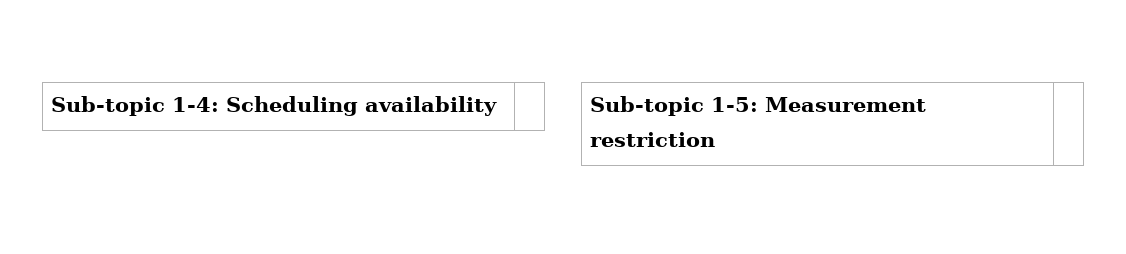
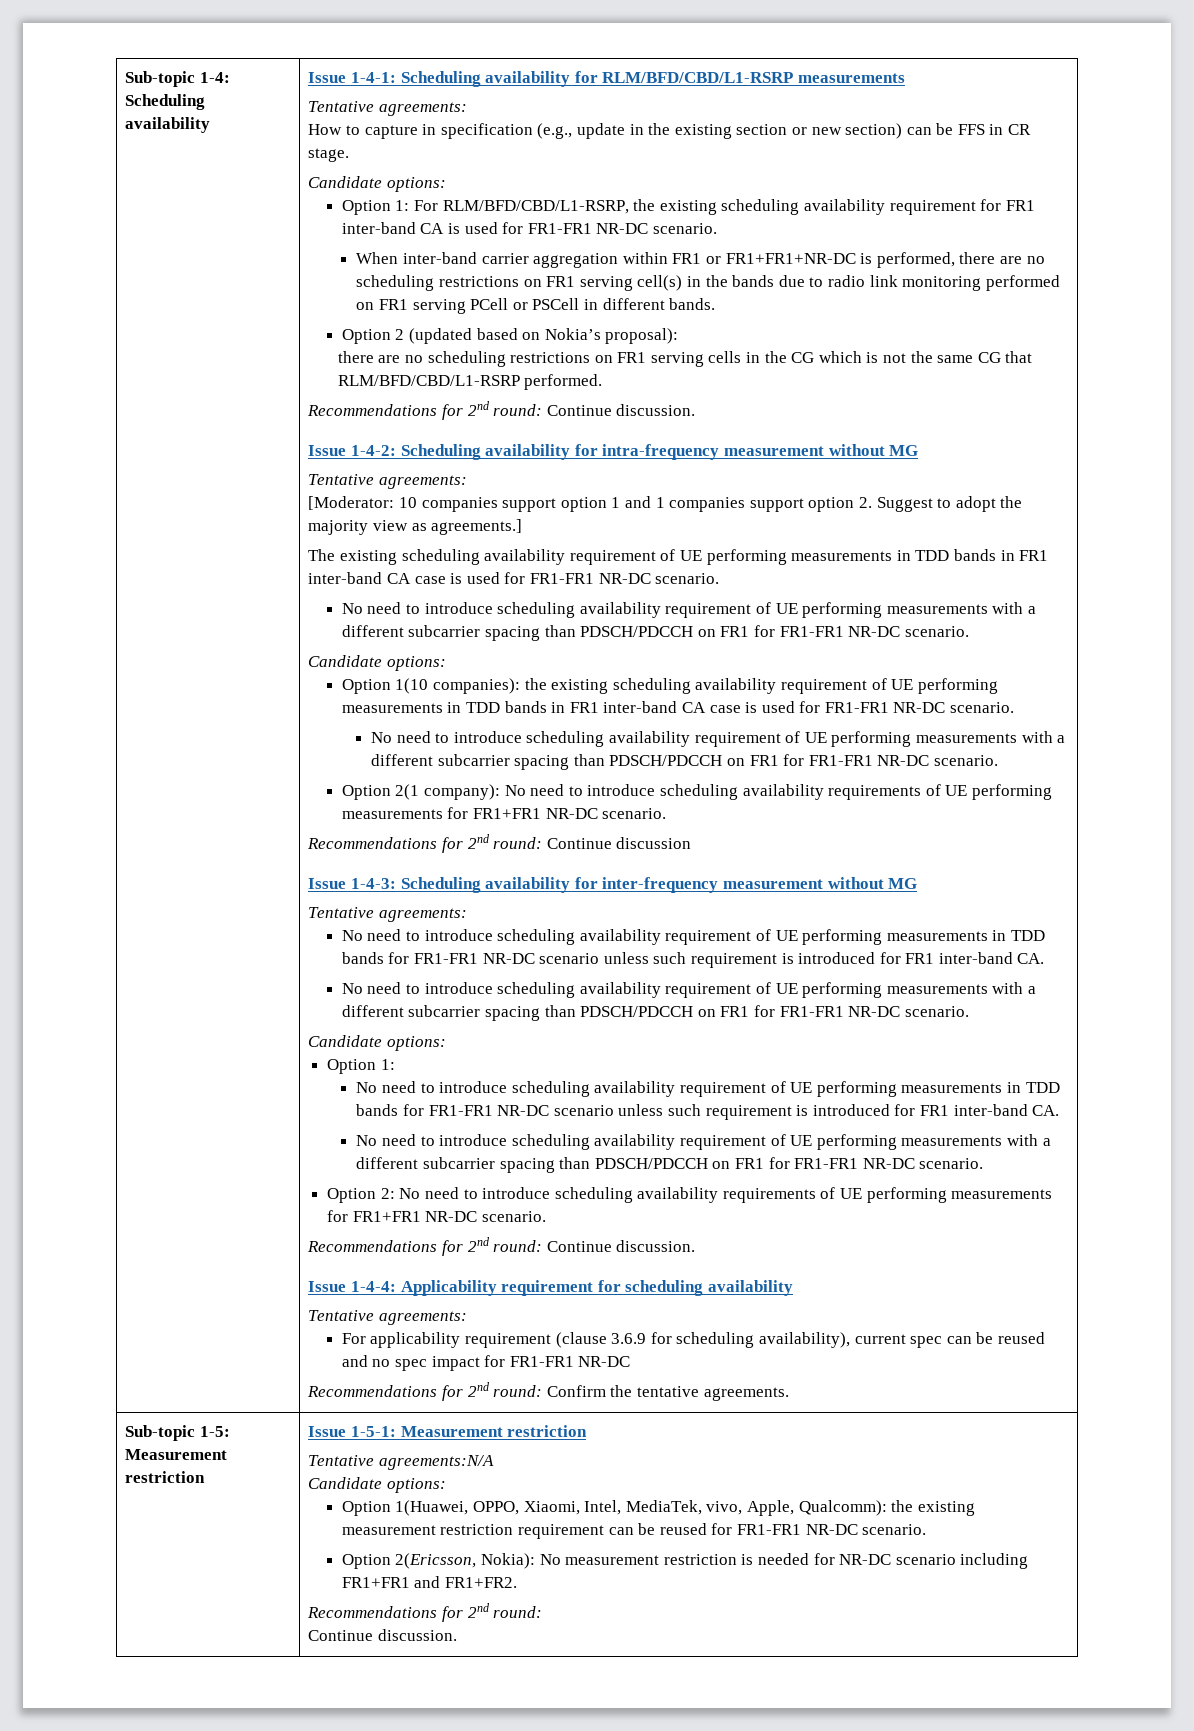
- Sub-topic 1-5: Measurement restriction |
+ Issue 1-4-1: Scheduling availability for RLM/BFD/CBD/L1-RSRP measurements
+ Tentative agreements:
+ How to capture in specification (e.g., update in the existing section or new section) can be FFS in CR stage.
+ Candidate options:
+ Option 1: For RLM/BFD/CBD/L1-RSRP, the existing scheduling availability requirement for FR1 inter-band CA is used for FR1-FR1 NR-DC scenario.
+ When inter-band carrier aggregation within FR1 or FR1+FR1+NR-DC is performed, there are no scheduling restrictions on FR1 serving cell(s) in the bands due to radio link monitoring performed on FR1 serving PCell or PSCell in different bands.
+ Option 2 (updated based on Nokia’s proposal):
+ there are no scheduling restrictions on FR1 serving cells in the CG which is not the same CG that RLM/BFD/CBD/L1-RSRP performed.
+ Recommendations for 2nd round: Continue discussion.
+ Issue 1-4-2: Scheduling availability for intra-frequency measurement without MG
+ Tentative agreements:
+ [Moderator: 10 companies support option 1 and 1 companies support option 2. Suggest to adopt the majority view as agreements.]
+ The existing scheduling availability requirement of UE performing measurements in TDD bands in FR1 inter-band CA case is used for FR1-FR1 NR-DC scenario.
+ No need to introduce scheduling availability requirement of UE performing measurements with a different subcarrier spacing than PDSCH/PDCCH on FR1 for FR1-FR1 NR-DC scenario.
+ Candidate options:
+ Option 1(10 companies): the existing scheduling availability requirement of UE performing measurements in TDD bands in FR1 inter-band CA case is used for FR1-FR1 NR-DC scenario.
+ No need to introduce scheduling availability requirement of UE performing measurements with a different subcarrier spacing than PDSCH/PDCCH on FR1 for FR1-FR1 NR-DC scenario.
+ Option 2(1 company): No need to introduce scheduling availability requirements of UE performing measurements for FR1+FR1 NR-DC scenario.
+ Recommendations for 2nd round: Continue discussion
+ Issue 1-4-3: Scheduling availability for inter-frequency measurement without MG
+ Tentative agreements:
+ No need to introduce scheduling availability requirement of UE performing measurements in TDD bands for FR1-FR1 NR-DC scenario unless such requirement is introduced for FR1 inter-band CA.
+ No need to introduce scheduling availability requirement of UE performing measurements with a different subcarrier spacing than PDSCH/PDCCH on FR1 for FR1-FR1 NR-DC scenario.
+ Candidate options:
+ Option 1:
+ No need to introduce scheduling availability requirement of UE performing measurements in TDD bands for FR1-FR1 NR-DC scenario unless such requirement is introduced for FR1 inter-band CA.
+ No need to introduce scheduling availability requirement of UE performing measurements with a different subcarrier spacing than PDSCH/PDCCH on FR1 for FR1-FR1 NR-DC scenario.
+ Option 2: No need to introduce scheduling availability requirements of UE performing measurements for FR1+FR1 NR-DC scenario.
+ Recommendations for 2nd round: Continue discussion.
+ Issue 1-4-4: Applicability requirement for scheduling availability
+ Tentative agreements:
+ For applicability requirement (clause 3.6.9 for scheduling availability), current spec can be reused and no spec impact for FR1-FR1 NR-DC
+ Recommendations for 2nd round: Confirm the tentative agreements.
+ Sub-topic 1-5: Measurement restriction | Issue 1-5-1: Measurement restriction
+ Tentative agreements:N/A
+ Candidate options:
+ Option 1(Huawei, OPPO, Xiaomi, Intel, MediaTek, vivo, Apple, Qualcomm): the existing measurement restriction requirement can be reused for FR1-FR1 NR-DC scenario.
+ Option 2(Ericsson, Nokia): No measurement restriction is needed for NR-DC scenario including FR1+FR1 and FR1+FR2.
+ Recommendations for 2nd round:
+ Continue discussion.

